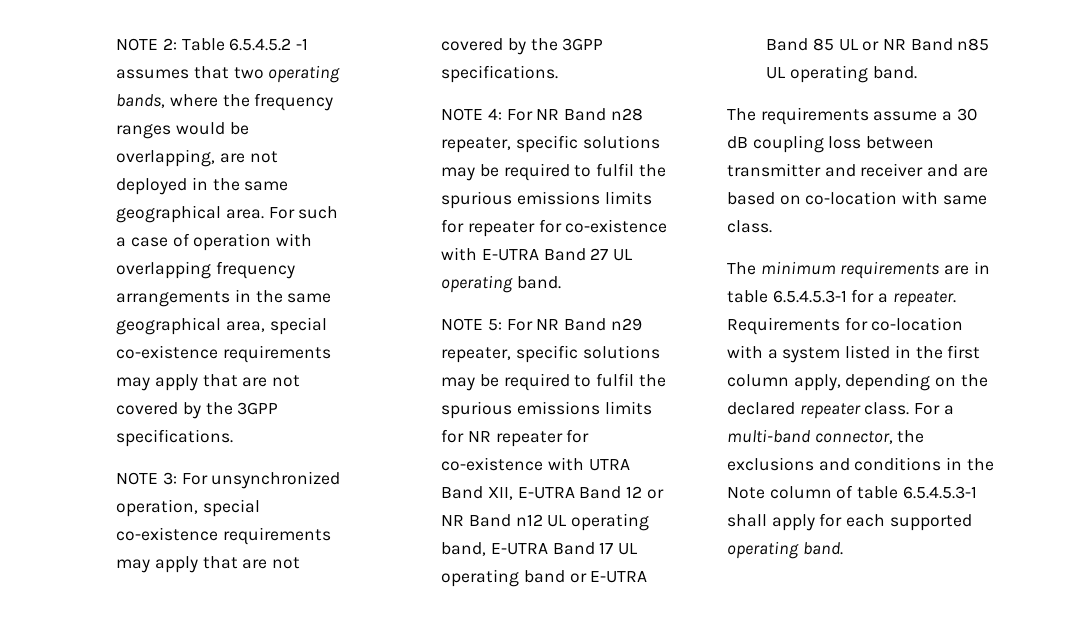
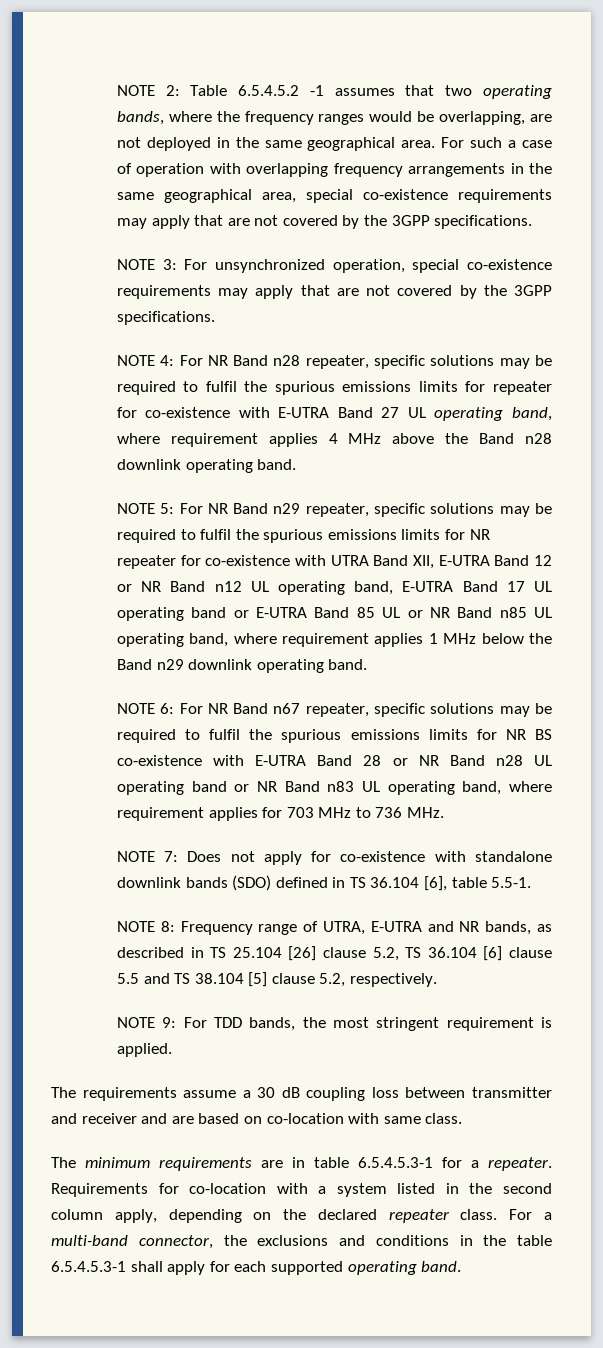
- NOTE 4: For NR Band n28 repeater, specific solutions may be required to fulfil the spurious emissions limits for repeater for co-existence with E-UTRA Band 27 UL operating band.
+ NOTE 4: For NR Band n28 repeater, specific solutions may be required to fulfil the spurious emissions limits for repeater for co-existence with E-UTRA Band 27 UL operating band, where requirement applies 4 MHz above the Band n28 downlink operating band.
- NOTE 5: For NR Band n29 repeater, specific solutions may be required to fulfil the spurious emissions limits for NR repeater for co-existence with UTRA Band XII, E-UTRA Band 12 or NR Band n12 UL operating band, E-UTRA Band 17 UL operating band or E-UTRA Band 85 UL or NR Band n85 UL operating band.
+ NOTE 5: For NR Band n29 repeater, specific solutions may be required to fulfil the spurious emissions limits for NR repeater for co-existence with UTRA Band XII, E-UTRA Band 12 or NR Band n12 UL operating band, E-UTRA Band 17 UL operating band or E-UTRA Band 85 UL or NR Band n85 UL operating band, where requirement applies 1 MHz below the Band n29 downlink operating band.
+ NOTE 6: For NR Band n67 repeater, specific solutions may be required to fulfil the spurious emissions limits for NR BS co-existence with E-UTRA Band 28 or NR Band n28 UL operating band or NR Band n83 UL operating band, where requirement applies for 703 MHz to 736 MHz.
+ NOTE 7: Does not apply for co-existence with standalone downlink bands (SDO) defined in TS 36.104 [6], table 5.5-1.
+ NOTE 8: Frequency range of UTRA, E-UTRA and NR bands, as described in TS 25.104 [26] clause 5.2, TS 36.104 [6] clause 5.5 and TS 38.104 [5] clause 5.2, respectively.
+ NOTE 9: For TDD bands, the most stringent requirement is applied.
- Requirements for co-location with a system listed in the first column apply, depending on the declared repeater class.
+ Requirements for co-location with a system listed in the second column apply, depending on the declared repeater class.
- For a multi-band connector, the exclusions and conditions in the Note column of table 6.5.4.5.3-1 shall apply for each supported operating band.
+ For a multi-band connector, the exclusions and conditions in the table 6.5.4.5.3-1 shall apply for each supported operating band.

